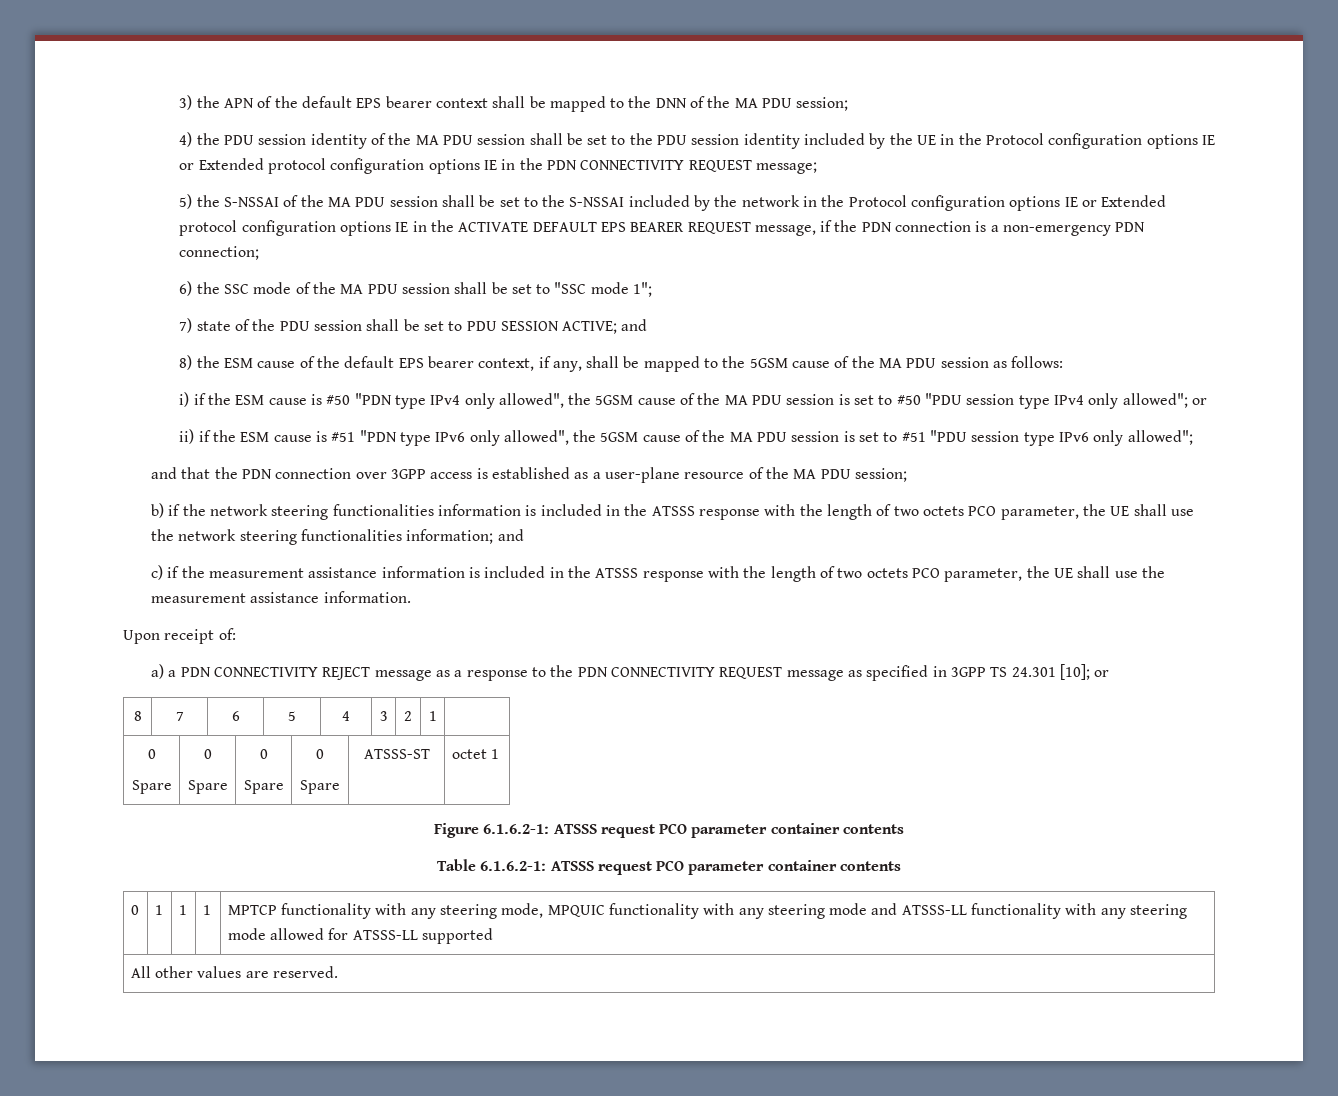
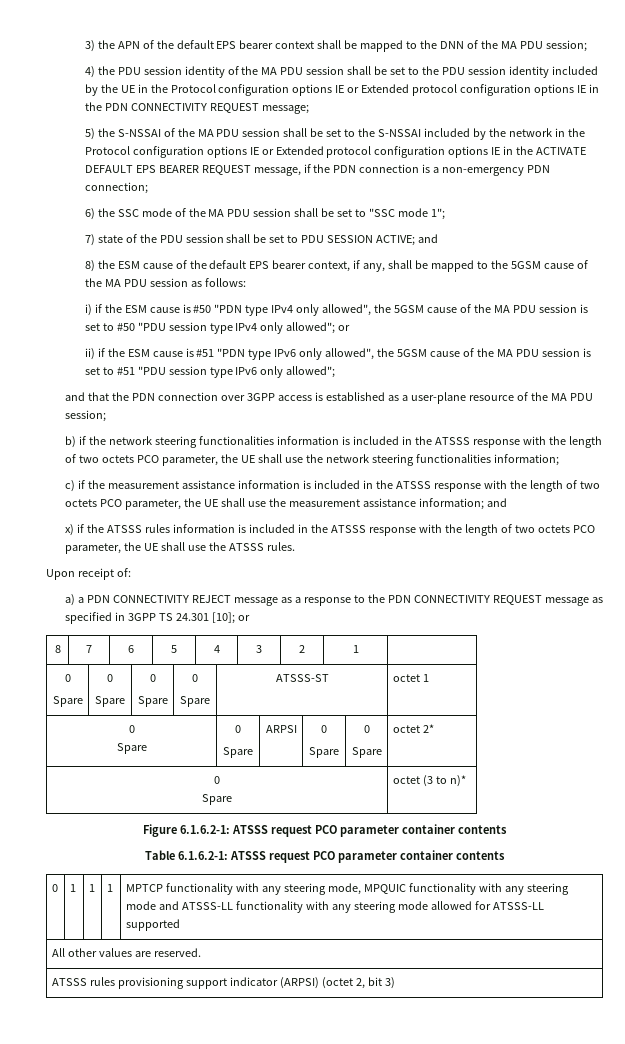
- b) if the network steering functionalities information is included in the ATSSS response with the length of two octets PCO parameter, the UE shall use the network steering functionalities information; and
+ b) if the network steering functionalities information is included in the ATSSS response with the length of two octets PCO parameter, the UE shall use the network steering functionalities information;
- c) if the measurement assistance information is included in the ATSSS response with the length of two octets PCO parameter, the UE shall use the measurement assistance information.
+ c) if the measurement assistance information is included in the ATSSS response with the length of two octets PCO parameter, the UE shall use the measurement assistance information; and
+ x) if the ATSSS rules information is included in the ATSSS response with the length of two octets PCO parameter, the UE shall use the ATSSS rules.
  8 | 7 | 6 | 5 | 4 | 3 | 2 | 1 |
  0
  Spare | 0
  Spare | 0
  Spare | 0
  Spare | ATSSS-ST | octet 1
+ 0
+ Spare | 0
+ Spare | ARPSI | 0
+ Spare | 0
+ Spare | octet 2*
+ 0
+ Spare | octet (3 to n)*
+ ATSSS rules provisioning support indicator (ARPSI) (octet 2, bit 3)

